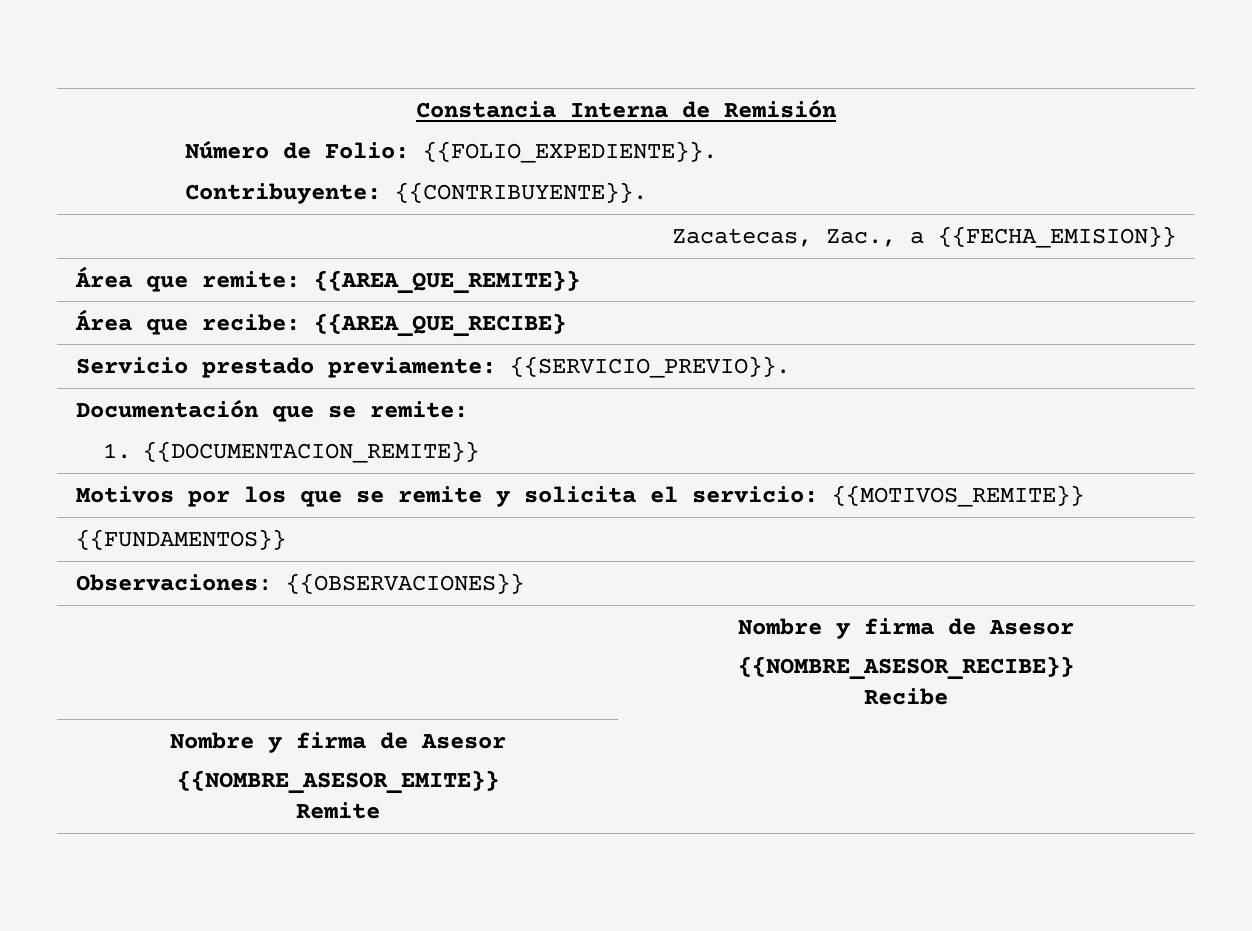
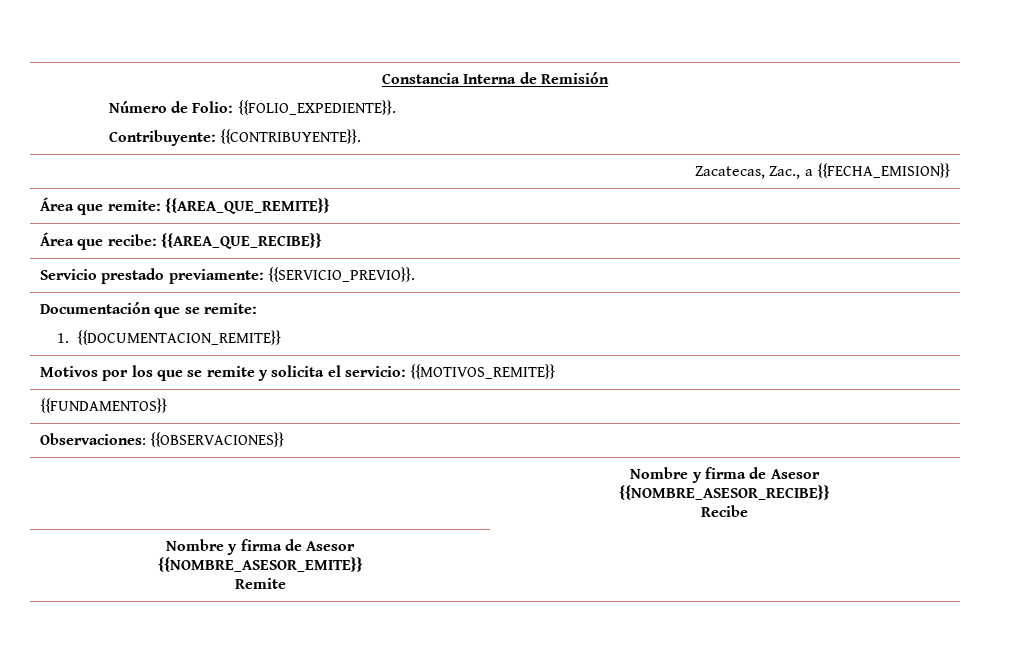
- Área que recibe: {{AREA_QUE_RECIBE}
+ Área que recibe: {{AREA_QUE_RECIBE}}

